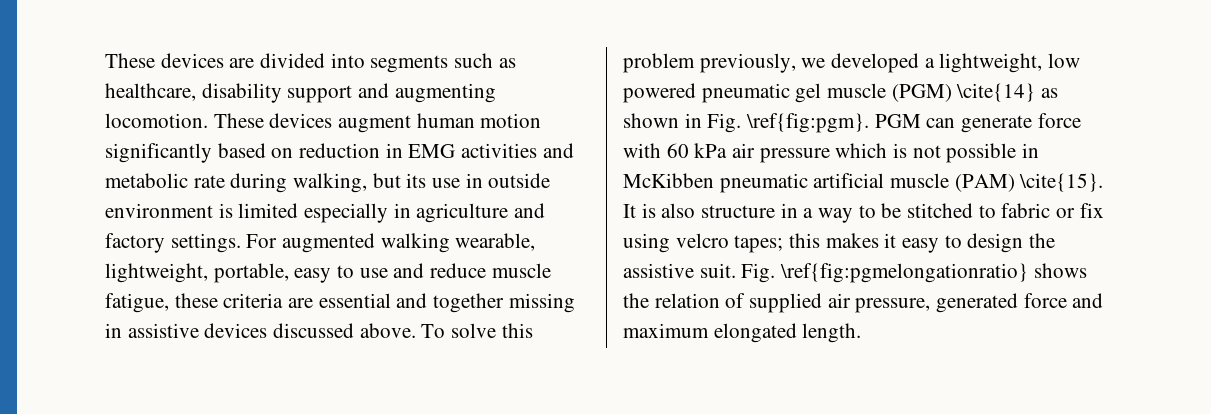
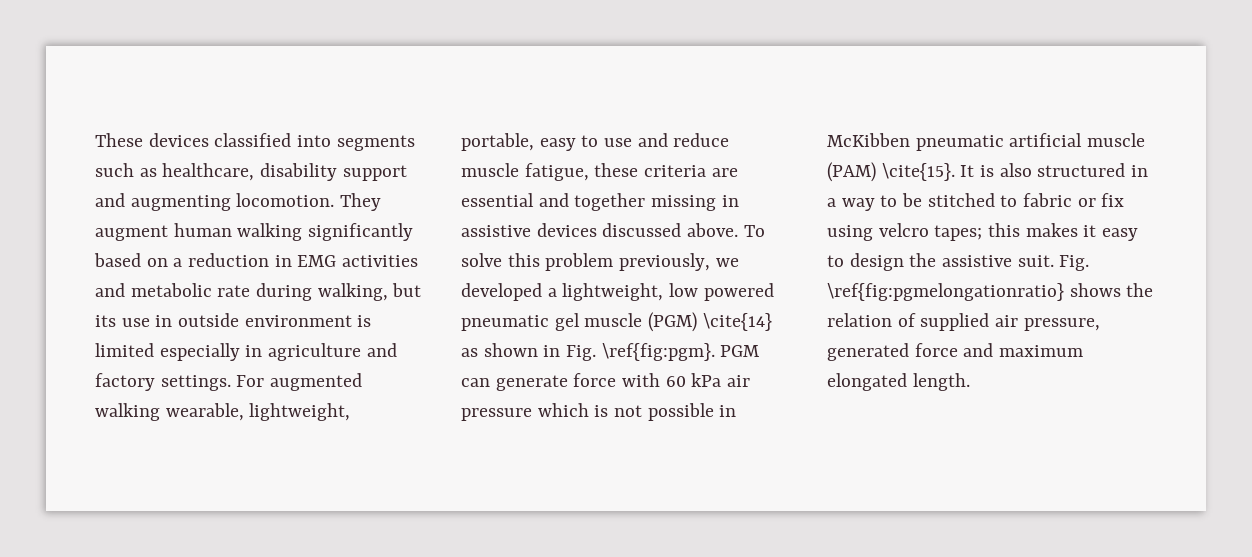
- These devices are divided into segments such as healthcare, disability support and augmenting locomotion.
+ These devices classified into segments such as healthcare, disability support and augmenting locomotion.
- These devices augment human motion significantly based on reduction in EMG activities and metabolic rate during walking, but its use in outside environment is limited especially in agriculture and factory settings.
+ They augment human walking significantly based on a reduction in EMG activities and metabolic rate during walking, but its use in outside environment is limited especially in agriculture and factory settings.
- It is also structure in a way to be stitched to fabric or fix using velcro tapes; this makes it easy to design the assistive suit.
+ It is also structured in a way to be stitched to fabric or fix using velcro tapes; this makes it easy to design the assistive suit.

